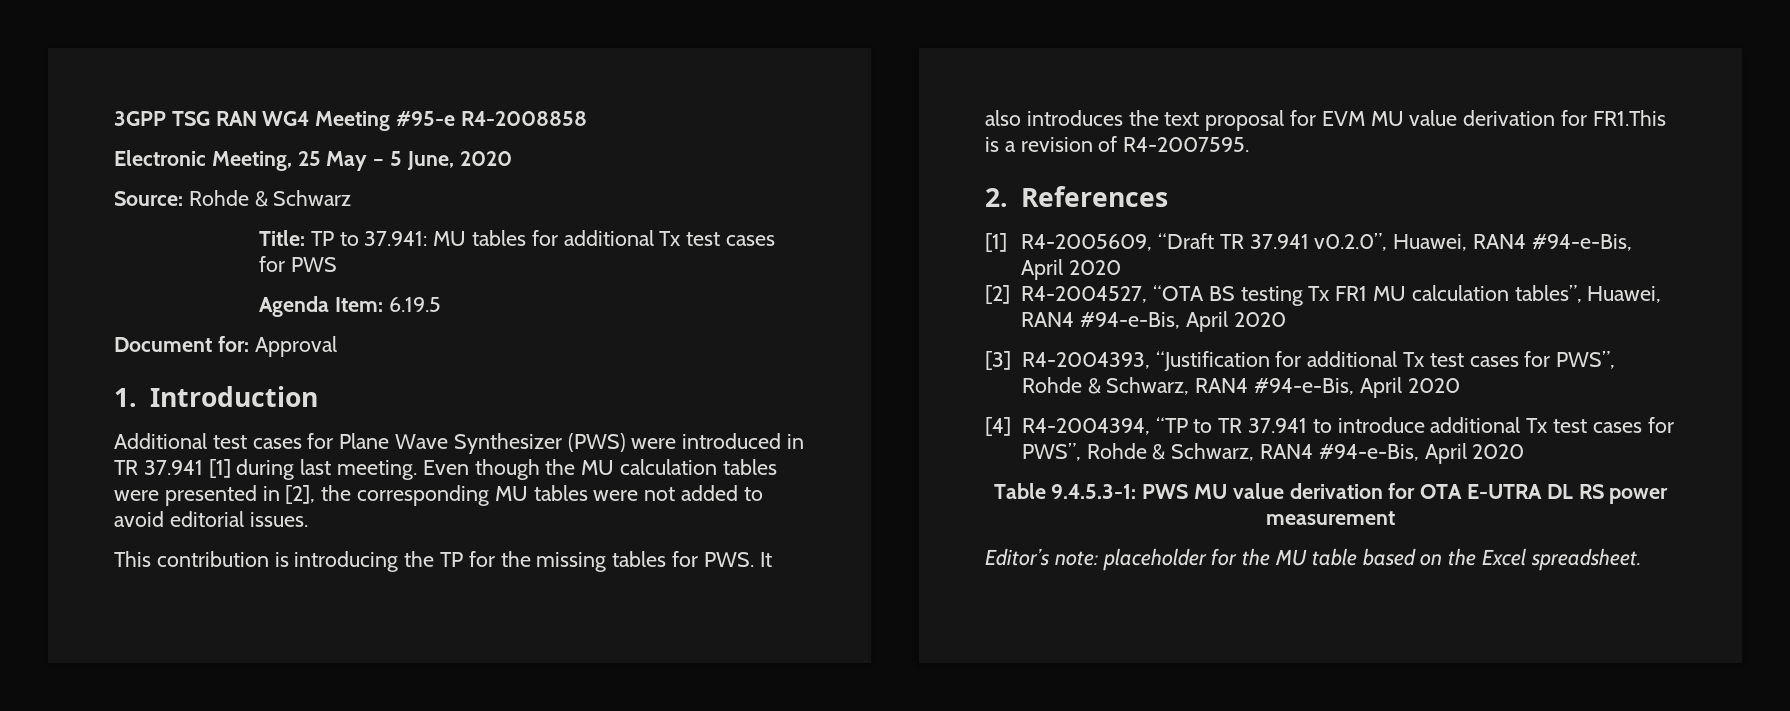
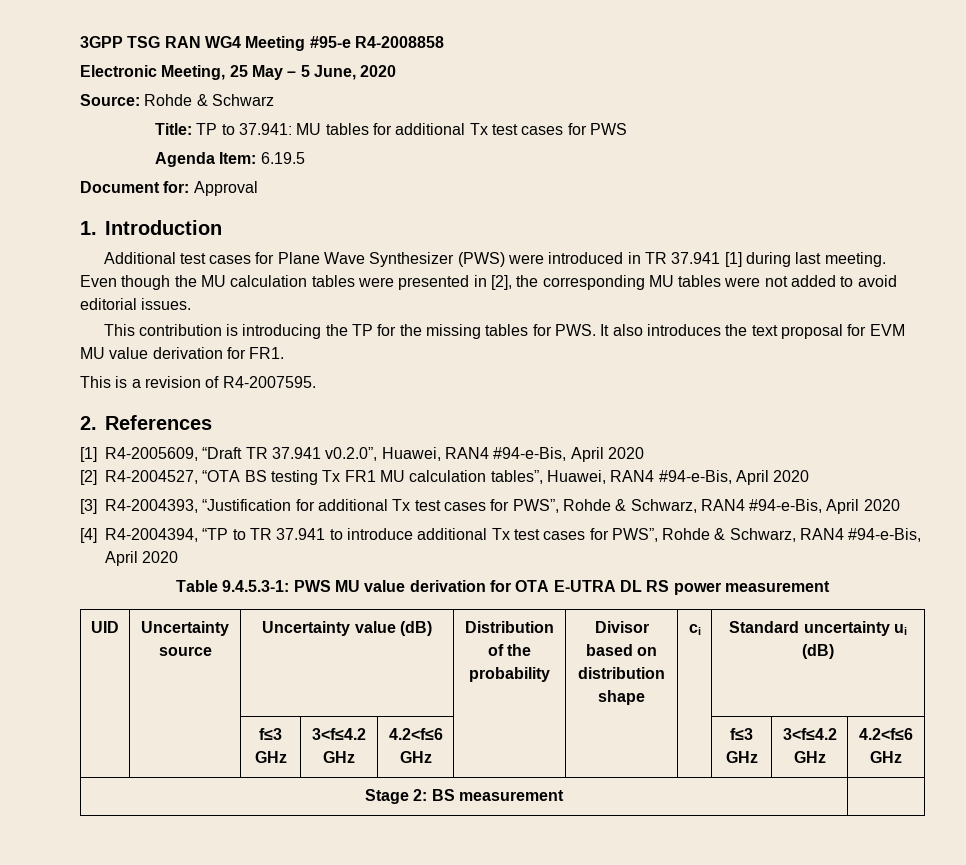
- This contribution is introducing the TP for the missing tables for PWS. It also introduces the text proposal for EVM MU value derivation for FR1.This is a revision of R4-2007595.
+ This contribution is introducing the TP for the missing tables for PWS. It also introduces the text proposal for EVM MU value derivation for FR1.
+ This is a revision of R4-2007595.
- Editor’s note: placeholder for the MU table based on the Excel spreadsheet.
+ UID | Uncertainty source | Uncertainty value (dB) | Distribution of the probability | Divisor based on distribution shape | ci | Standard uncertainty ui (dB)
+ | | f≤3 GHz | 3<f≤4.2 GHz | 4.2<f≤6 GHz | | | | f≤3 GHz | 3<f≤4.2 GHz | 4.2<f≤6 GHz
+ Stage 2: BS measurement |

